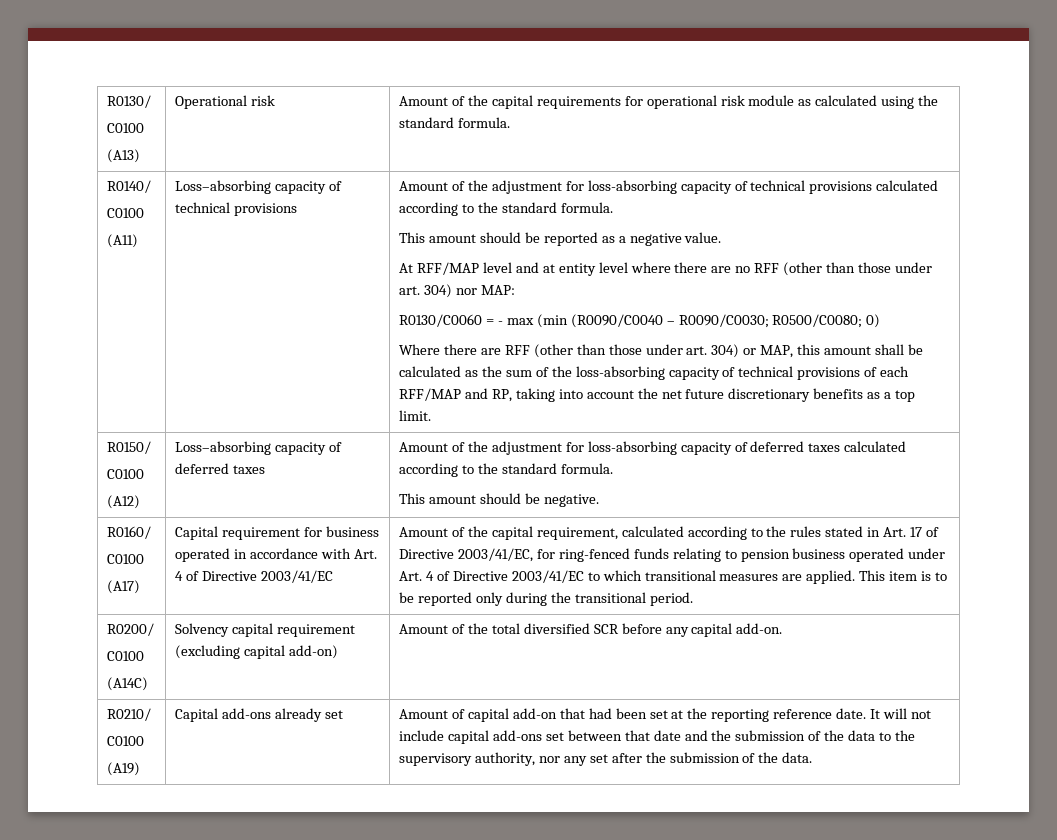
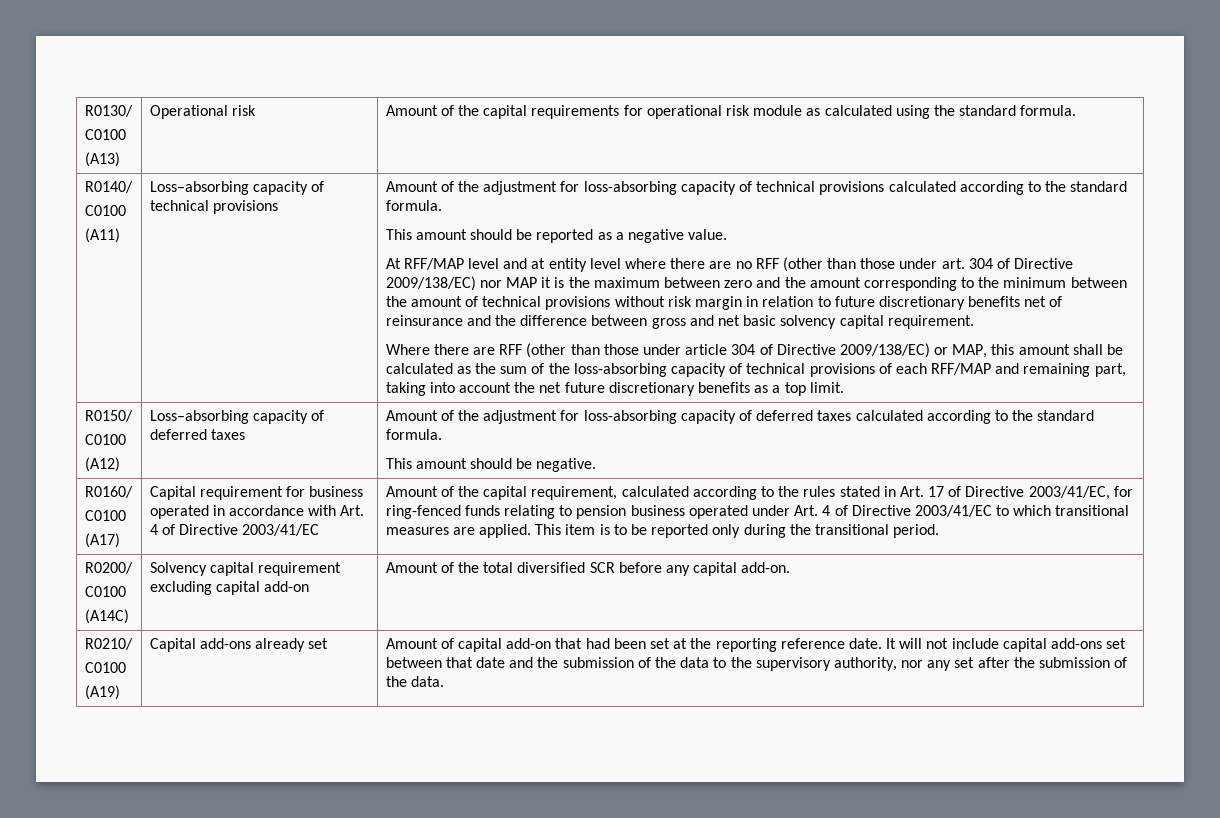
- At RFF/MAP level and at entity level where there are no RFF (other than those under art. 304) nor MAP:
- R0130/C0060 = - max (min (R0090/C0040 – R0090/C0030; R0500/C0080; 0)
+ At RFF/MAP level and at entity level where there are no RFF (other than those under art. 304 of Directive 2009/138/EC) nor MAP it is the maximum between zero and the amount corresponding to the minimum between the amount of technical provisions without risk margin in relation to future discretionary benefits net of reinsurance and the difference between gross and net basic solvency capital requirement.
- Where there are RFF (other than those under art. 304) or MAP, this amount shall be calculated as the sum of the loss-absorbing capacity of technical provisions of each RFF/MAP and RP, taking into account the net future discretionary benefits as a top limit.
+ Where there are RFF (other than those under article 304 of Directive 2009/138/EC) or MAP, this amount shall be calculated as the sum of the loss-absorbing capacity of technical provisions of each RFF/MAP and remaining part, taking into account the net future discretionary benefits as a top limit.
  R0200/
  C0100
- (A14C) | Solvency capital requirement (excluding capital add-on) | Amount of the total diversified SCR before any capital add-on.
+ (A14C) | Solvency capital requirement excluding capital add-on | Amount of the total diversified SCR before any capital add-on.

